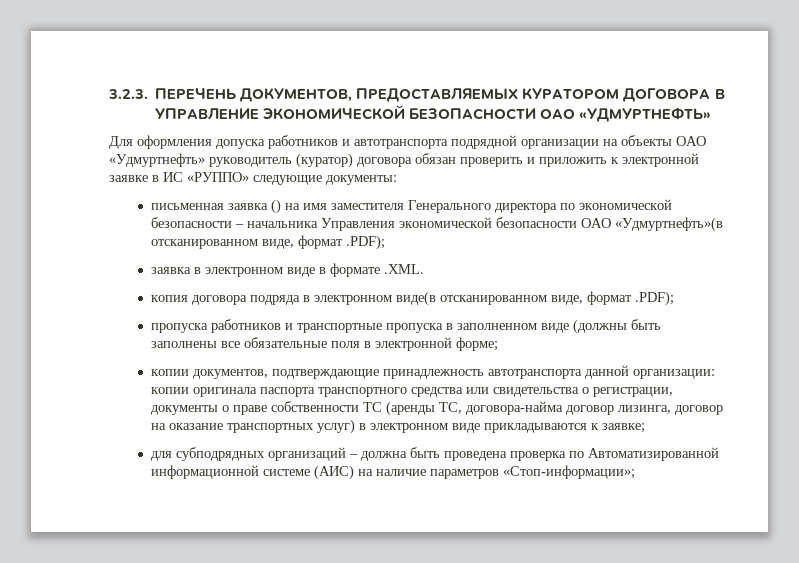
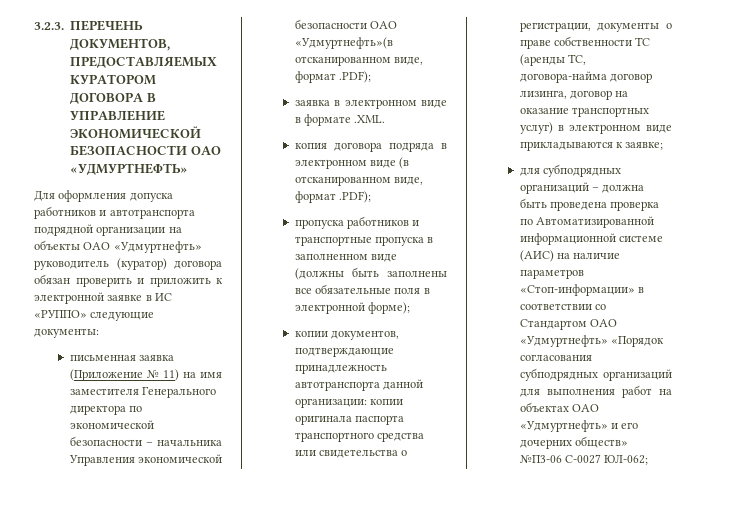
- письменная заявка () на имя заместителя Генерального директора по экономической безопасности – начальника Управления экономической безопасности ОАО «Удмуртнефть»(в отсканированном виде, формат .PDF);
+ письменная заявка (Приложение № 11) на имя заместителя Генерального директора по экономической безопасности – начальника Управления экономической безопасности ОАО «Удмуртнефть»(в отсканированном виде, формат .PDF);
- копия договора подряда в электронном виде(в отсканированном виде, формат .PDF);
+ копия договора подряда в электронном виде (в отсканированном виде, формат .PDF);
- пропуска работников и транспортные пропуска в заполненном виде (должны быть заполнены все обязательные поля в электронной форме;
+ пропуска работников и транспортные пропуска в заполненном виде (должны быть заполнены все обязательные поля в электронной форме);
- для субподрядных организаций – должна быть проведена проверка по Автоматизированной информационной системе (АИС) на наличие параметров «Стоп-информации»;
+ для субподрядных организаций – должна быть проведена проверка по Автоматизированной информационной системе (АИС) на наличие параметров «Стоп-информации» в соответствии со Стандартом ОАО «Удмуртнефть» «Порядок согласования субподрядных организаций для выполнения работ на объектах ОАО «Удмуртнефть» и его дочерних обществ» №П3-06 С-0027 ЮЛ-062;

